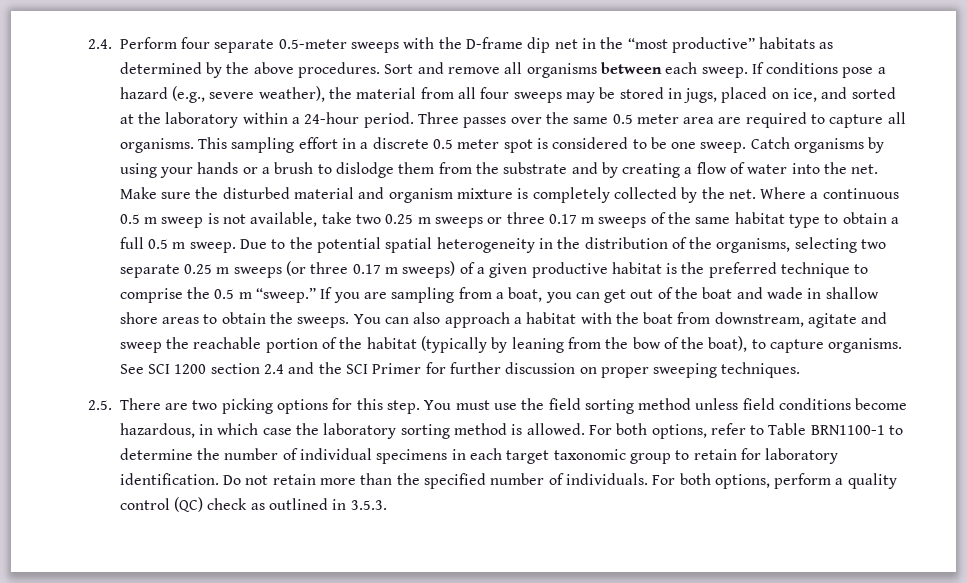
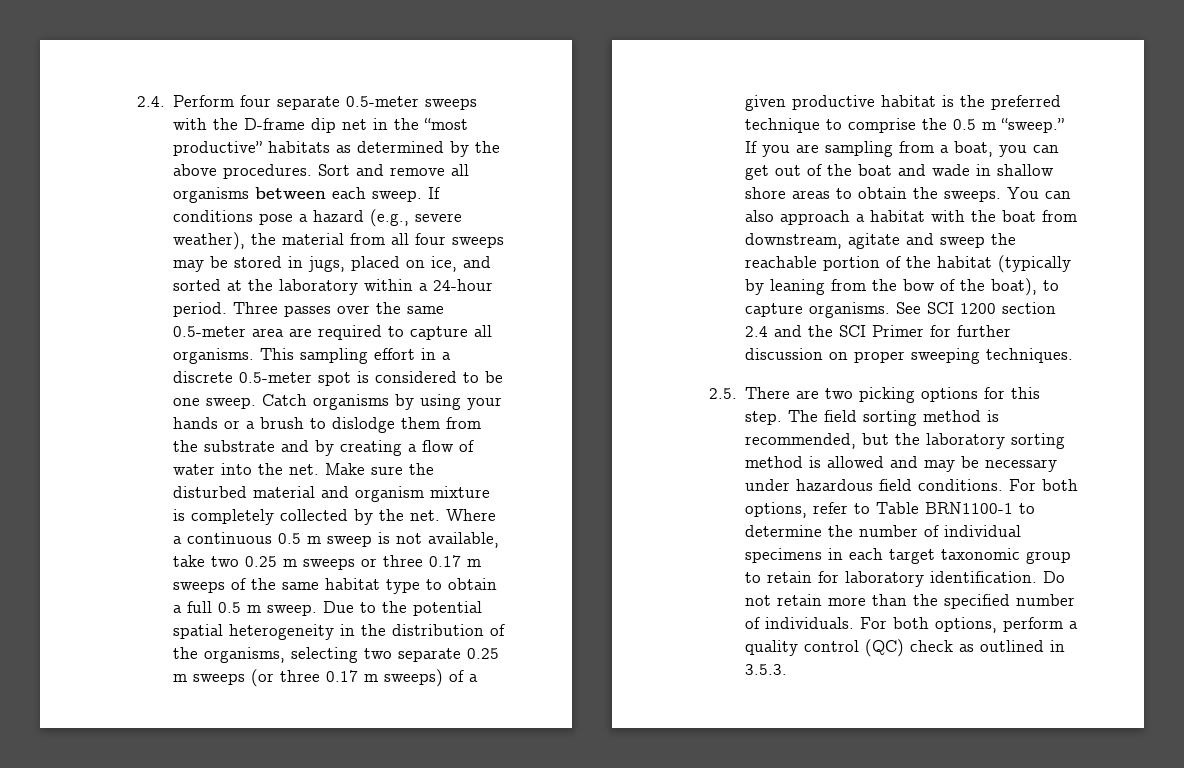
- Three passes over the same 0.5 meter area are required to capture all organisms.
+ Three passes over the same 0.5-meter area are required to capture all organisms.
- This sampling effort in a discrete 0.5 meter spot is considered to be one sweep.
+ This sampling effort in a discrete 0.5-meter spot is considered to be one sweep.
- You must use the field sorting method unless field conditions become hazardous, in which case the laboratory sorting method is allowed.
+ The field sorting method is recommended, but the laboratory sorting method is allowed and may be necessary under hazardous field conditions.

